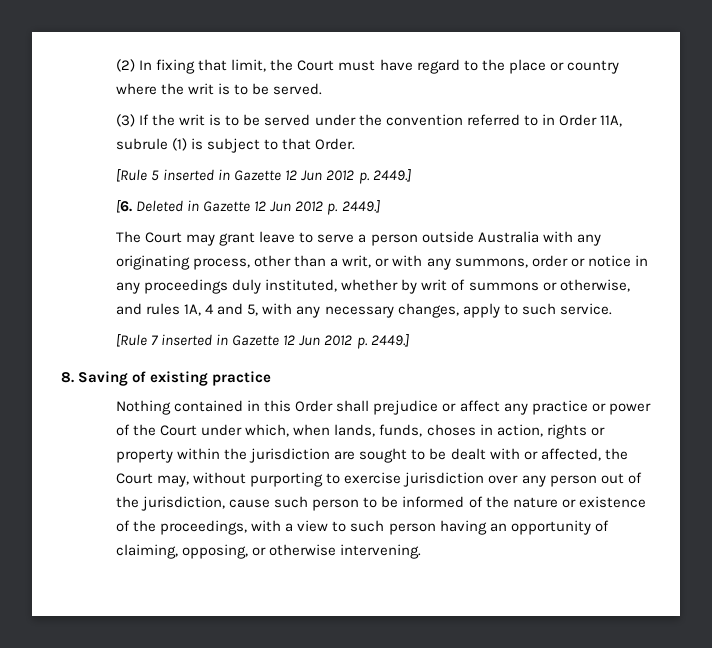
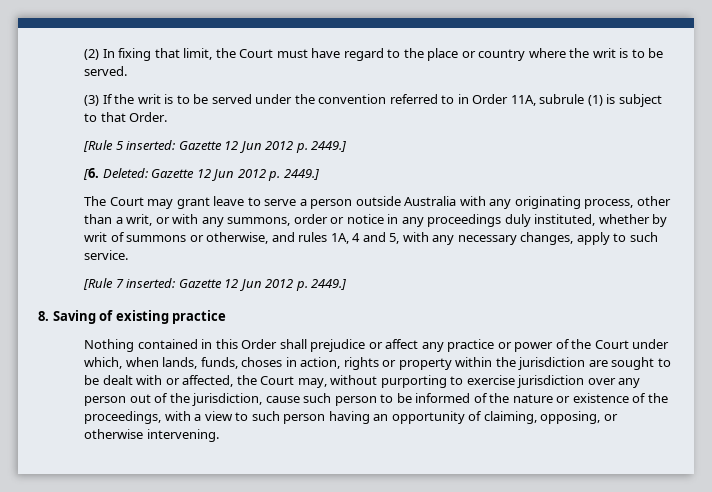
- [Rule 5 inserted in Gazette 12 Jun 2012 p. 2449.]
+ [Rule 5 inserted: Gazette 12 Jun 2012 p. 2449.]
- [6. Deleted in Gazette 12 Jun 2012 p. 2449.]
+ [6. Deleted: Gazette 12 Jun 2012 p. 2449.]
- [Rule 7 inserted in Gazette 12 Jun 2012 p. 2449.]
+ [Rule 7 inserted: Gazette 12 Jun 2012 p. 2449.]

